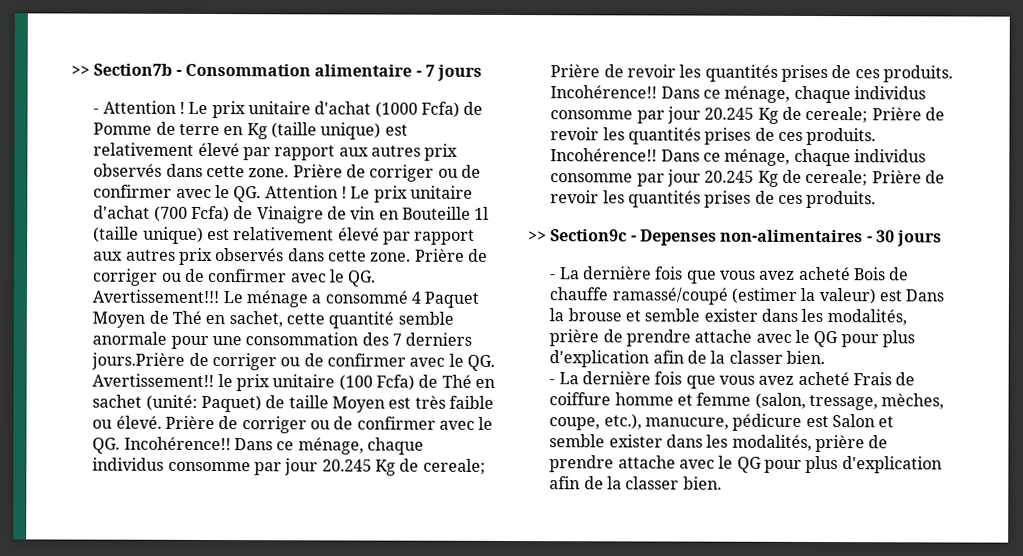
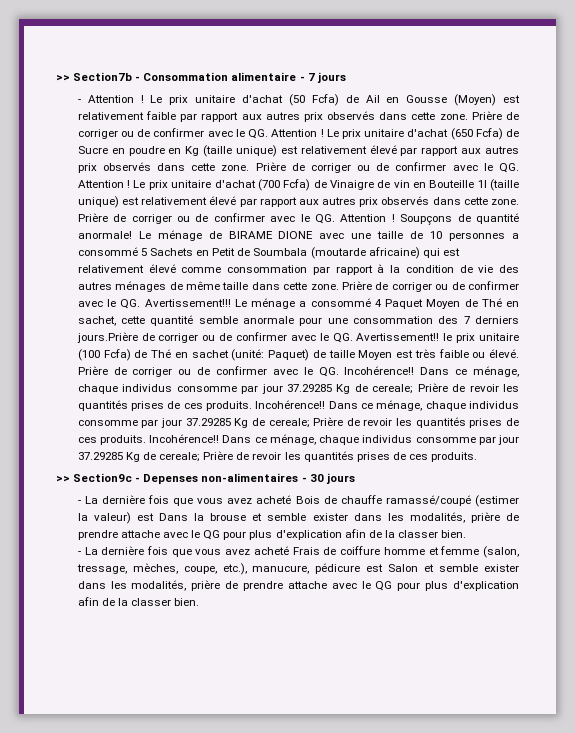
- Le prix unitaire d'achat (1000 Fcfa) de Pomme de terre en Kg (taille unique) est relativement élevé par rapport aux autres prix observés dans cette zone.
+ Le prix unitaire d'achat (50 Fcfa) de Ail en Gousse (Moyen) est relativement faible par rapport aux autres prix observés dans cette zone. Prière de corriger ou de confirmer avec le QG. Attention ! Le prix unitaire d'achat (650 Fcfa) de Sucre en poudre en Kg (taille unique) est relativement élevé par rapport aux autres prix observés dans cette zone.
- Prière de corriger ou de confirmer avec le QG. Avertissement!!!
+ Prière de corriger ou de confirmer avec le QG. Attention ! Soupçons de quantité anormale! Le ménage de BIRAME DIONE avec une taille de 10 personnes a consommé 5 Sachets en Petit de Soumbala (moutarde africaine) qui est relativement élevé comme consommation par rapport à la condition de vie des autres ménages de même taille dans cette zone. Prière de corriger ou de confirmer avec le QG. Avertissement!!!
- Prière de corriger ou de confirmer avec le QG. Incohérence!! Dans ce ménage, chaque individus consomme par jour 20.245 Kg de cereale; Prière de revoir les quantités prises de ces produits. Incohérence!! Dans ce ménage, chaque individus consomme par jour 20.245 Kg de cereale; Prière de revoir les quantités prises de ces produits. Incohérence!! Dans ce ménage, chaque individus consomme par jour 20.245 Kg de cereale; Prière de revoir les quantités prises de ces produits.
+ Prière de corriger ou de confirmer avec le QG. Incohérence!! Dans ce ménage, chaque individus consomme par jour 37.29285 Kg de cereale; Prière de revoir les quantités prises de ces produits. Incohérence!! Dans ce ménage, chaque individus consomme par jour 37.29285 Kg de cereale; Prière de revoir les quantités prises de ces produits. Incohérence!! Dans ce ménage, chaque individus consomme par jour 37.29285 Kg de cereale; Prière de revoir les quantités prises de ces produits.

